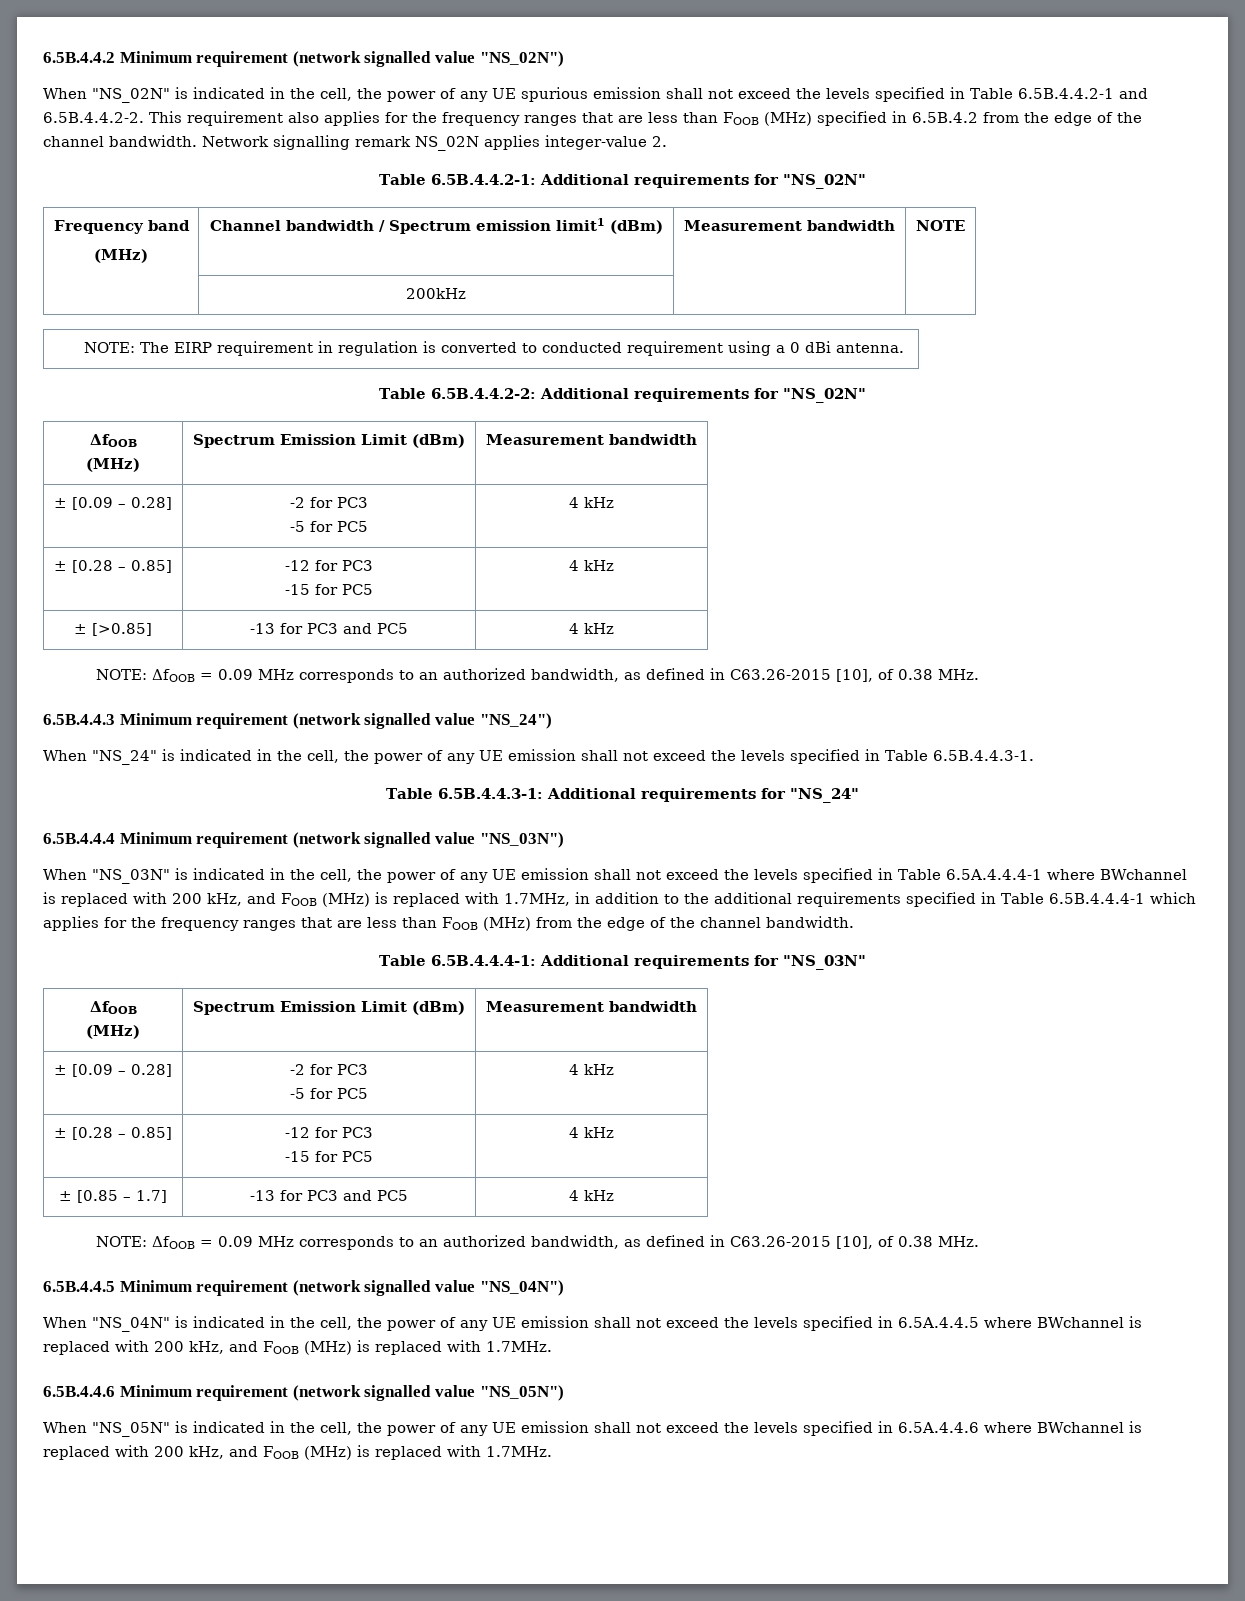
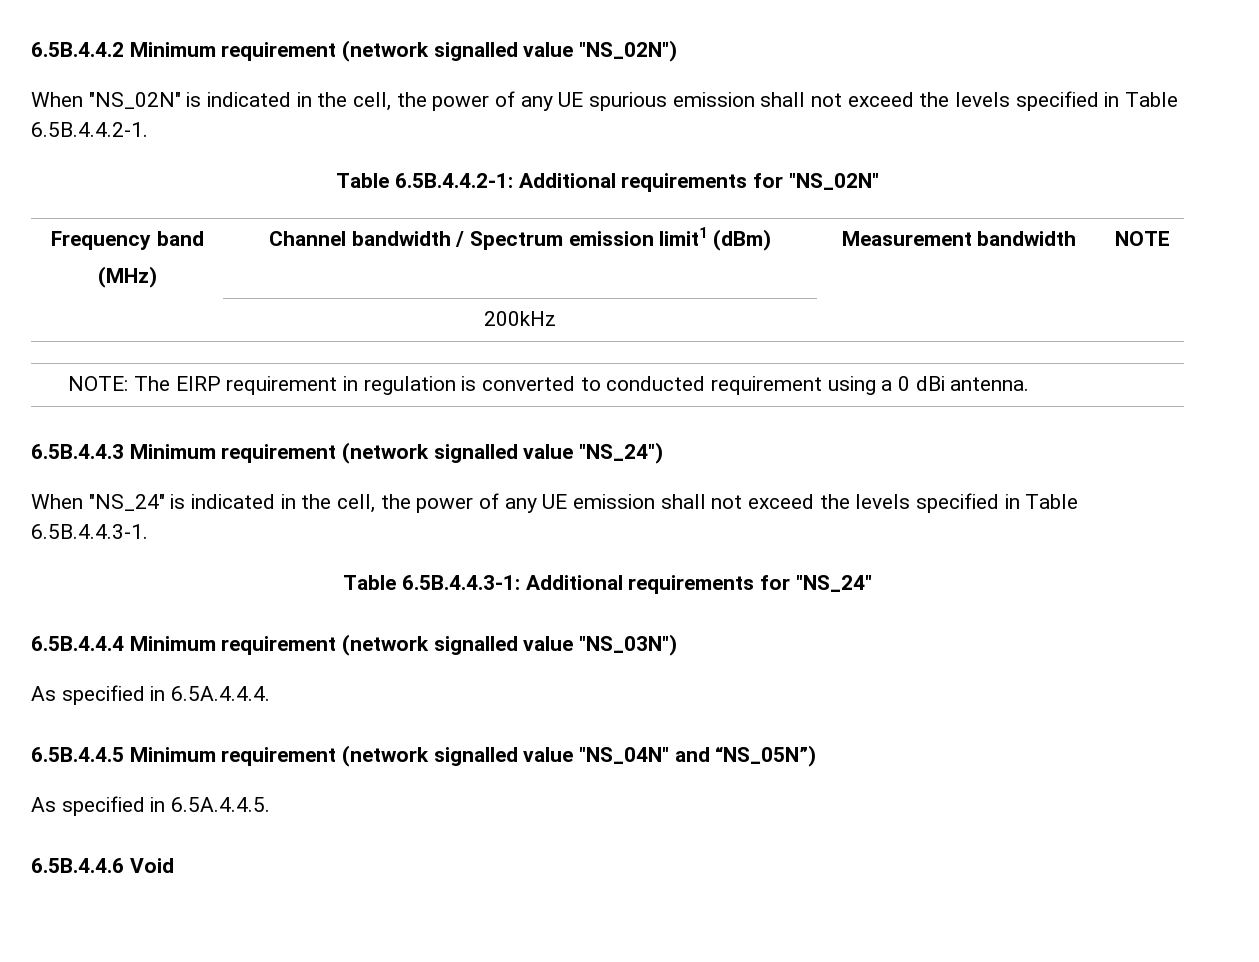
- When "NS_02N" is indicated in the cell, the power of any UE spurious emission shall not exceed the levels specified in Table 6.5B.4.4.2-1 and 6.5B.4.4.2-2. This requirement also applies for the frequency ranges that are less than FOOB (MHz) specified in 6.5B.4.2 from the edge of the channel bandwidth. Network signalling remark NS_02N applies integer-value 2.
+ When "NS_02N" is indicated in the cell, the power of any UE spurious emission shall not exceed the levels specified in Table 6.5B.4.4.2-1.
- Table 6.5B.4.4.2-2: Additional requirements for "NS_02N"
- ΔfOOB
- (MHz) | Spectrum Emission Limit (dBm) | Measurement bandwidth
- ± [0.09 – 0.28] | -2 for PC3
- -5 for PC5 | 4 kHz
- ± [0.28 – 0.85] | -12 for PC3
- -15 for PC5 | 4 kHz
- ± [>0.85] | -13 for PC3 and PC5 | 4 kHz
- NOTE: ΔfOOB = 0.09 MHz corresponds to an authorized bandwidth, as defined in C63.26-2015 [10], of 0.38 MHz.
- When "NS_03N" is indicated in the cell, the power of any UE emission shall not exceed the levels specified in Table 6.5A.4.4.4-1 where BWchannel is replaced with 200 kHz, and FOOB (MHz) is replaced with 1.7MHz, in addition to the additional requirements specified in Table 6.5B.4.4.4-1 which applies for the frequency ranges that are less than FOOB (MHz) from the edge of the channel bandwidth.
- Table 6.5B.4.4.4-1: Additional requirements for "NS_03N"
- ΔfOOB
- (MHz) | Spectrum Emission Limit (dBm) | Measurement bandwidth
- ± [0.09 – 0.28] | -2 for PC3
- -5 for PC5 | 4 kHz
- ± [0.28 – 0.85] | -12 for PC3
- -15 for PC5 | 4 kHz
- ± [0.85 – 1.7] | -13 for PC3 and PC5 | 4 kHz
- NOTE: ΔfOOB = 0.09 MHz corresponds to an authorized bandwidth, as defined in C63.26-2015 [10], of 0.38 MHz.
+ As specified in 6.5A.4.4.4.
- 6.5B.4.4.5 Minimum requirement (network signalled value "NS_04N")
- When "NS_04N" is indicated in the cell, the power of any UE emission shall not exceed the levels specified in 6.5A.4.4.5 where BWchannel is replaced with 200 kHz, and FOOB (MHz) is replaced with 1.7MHz.
- 6.5B.4.4.6 Minimum requirement (network signalled value "NS_05N")
- When "NS_05N" is indicated in the cell, the power of any UE emission shall not exceed the levels specified in 6.5A.4.4.6 where BWchannel is replaced with 200 kHz, and FOOB (MHz) is replaced with 1.7MHz.
+ 6.5B.4.4.5 Minimum requirement (network signalled value "NS_04N" and “NS_05N”)
+ As specified in 6.5A.4.4.5.
+ 6.5B.4.4.6 Void

